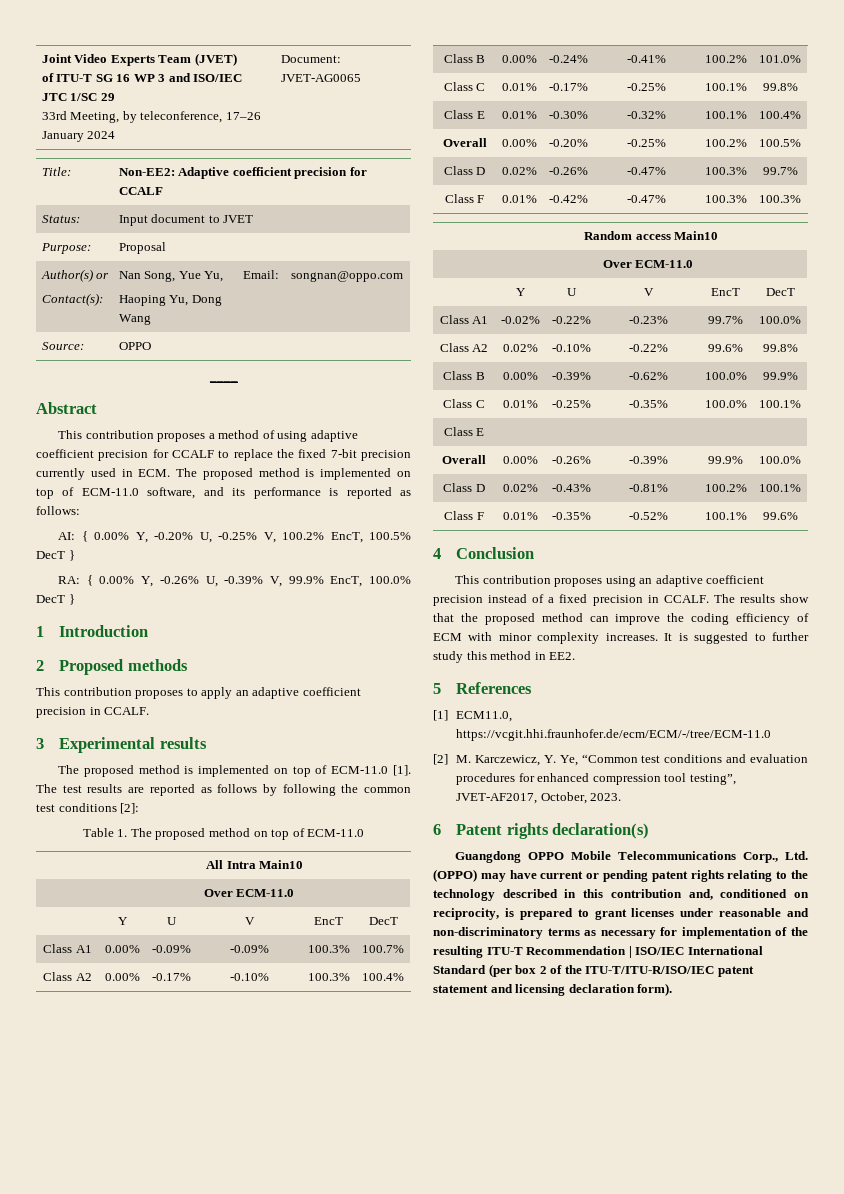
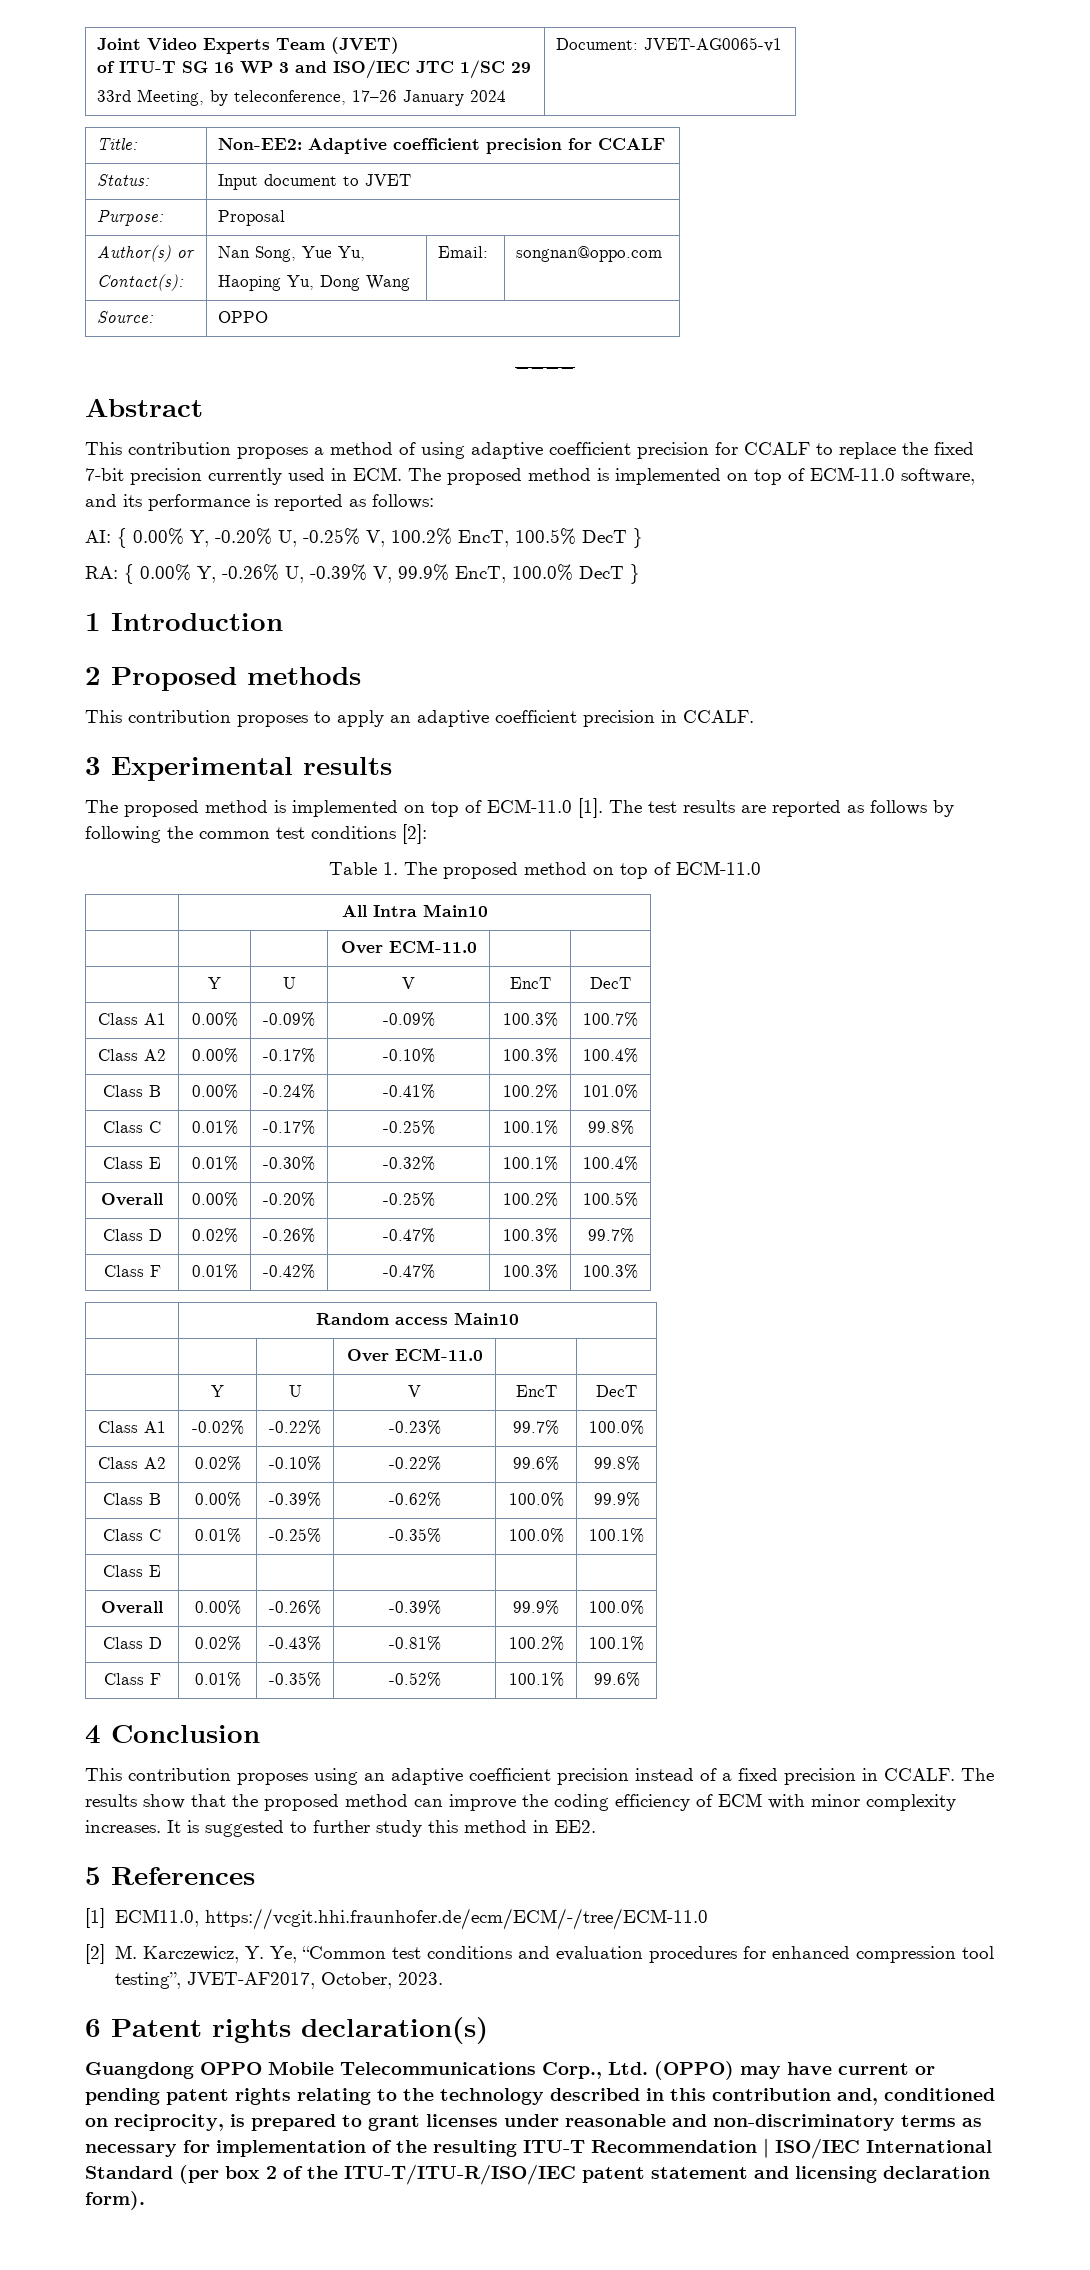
  Joint Video Experts Team (JVET)
  of ITU-T SG 16 WP 3 and ISO/IEC JTC 1/SC 29
- 33rd Meeting, by teleconference, 17–26 January 2024 | Document: JVET-AG0065
+ 33rd Meeting, by teleconference, 17–26 January 2024 | Document: JVET-AG0065-v1

